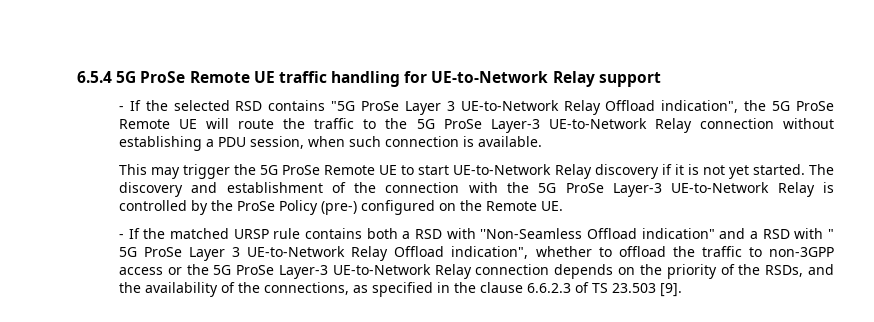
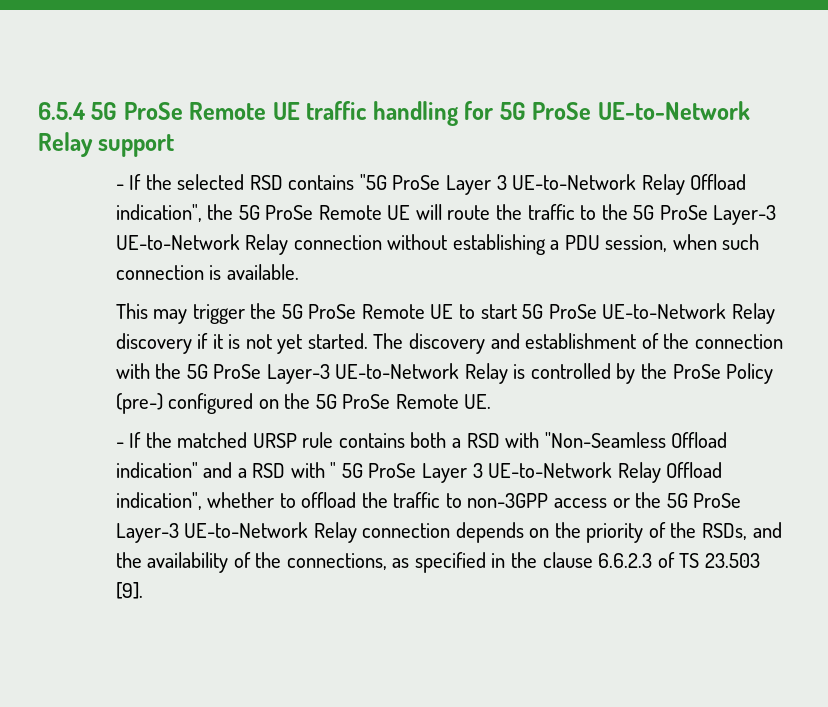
- 6.5.4 5G ProSe Remote UE traffic handling for UE-to-Network Relay support
+ 6.5.4 5G ProSe Remote UE traffic handling for 5G ProSe UE-to-Network Relay support
- This may trigger the 5G ProSe Remote UE to start UE-to-Network Relay discovery if it is not yet started.
+ This may trigger the 5G ProSe Remote UE to start 5G ProSe UE-to-Network Relay discovery if it is not yet started.
- The discovery and establishment of the connection with the 5G ProSe Layer-3 UE-to-Network Relay is controlled by the ProSe Policy (pre-) configured on the Remote UE.
+ The discovery and establishment of the connection with the 5G ProSe Layer-3 UE-to-Network Relay is controlled by the ProSe Policy (pre-) configured on the 5G ProSe Remote UE.

